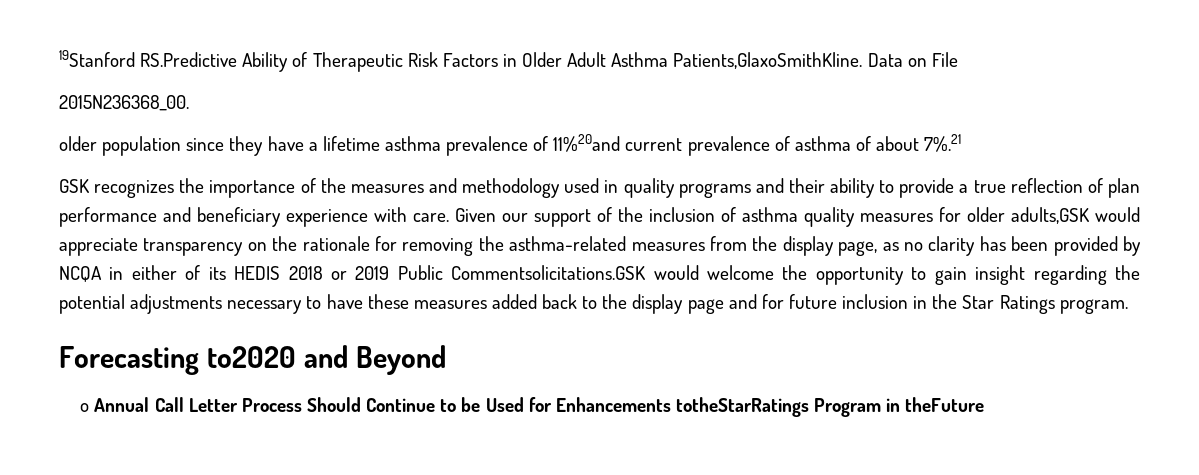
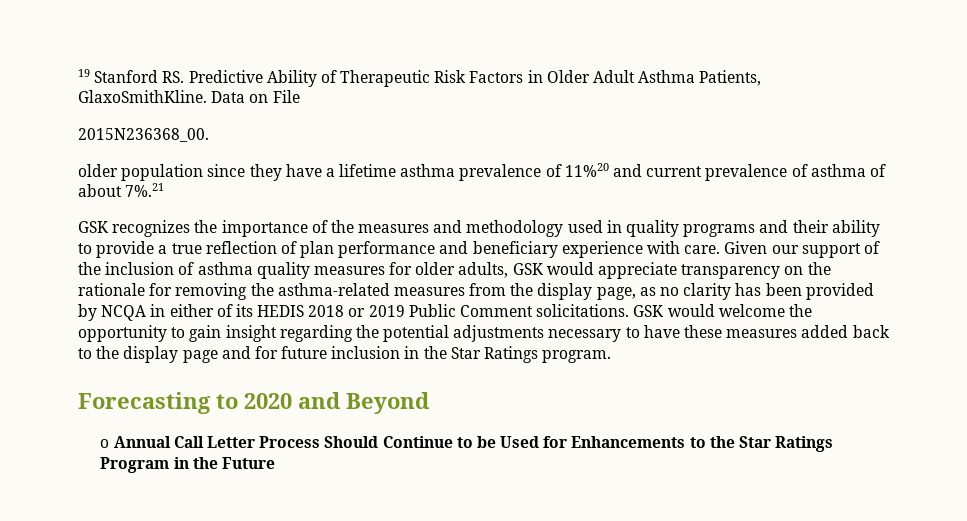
- 19Stanford RS.Predictive Ability of Therapeutic Risk Factors in Older Adult Asthma Patients,GlaxoSmithKline.
+ 19 Stanford RS. Predictive Ability of Therapeutic Risk Factors in Older Adult Asthma Patients, GlaxoSmithKline.
- older population since they have a lifetime asthma prevalence of 11%20and current prevalence of asthma of about 7%.21
+ older population since they have a lifetime asthma prevalence of 11%20 and current prevalence of asthma of about 7%.21
- Given our support of the inclusion of asthma quality measures for older adults,GSK would appreciate transparency on the rationale for removing the asthma-related measures from the display page, as no clarity has been provided by NCQA in either of its HEDIS 2018 or 2019 Public Commentsolicitations.GSK would welcome the opportunity to gain insight regarding the potential adjustments necessary to have these measures added back to the display page and for future inclusion in the Star Ratings program.
+ Given our support of the inclusion of asthma quality measures for older adults, GSK would appreciate transparency on the rationale for removing the asthma-related measures from the display page, as no clarity has been provided by NCQA in either of its HEDIS 2018 or 2019 Public Comment solicitations. GSK would welcome the opportunity to gain insight regarding the potential adjustments necessary to have these measures added back to the display page and for future inclusion in the Star Ratings program.
- Forecasting to2020 and Beyond
+ Forecasting to 2020 and Beyond
- o Annual Call Letter Process Should Continue to be Used for Enhancements totheStarRatings Program in theFuture
+ o Annual Call Letter Process Should Continue to be Used for Enhancements to the Star Ratings Program in the Future

